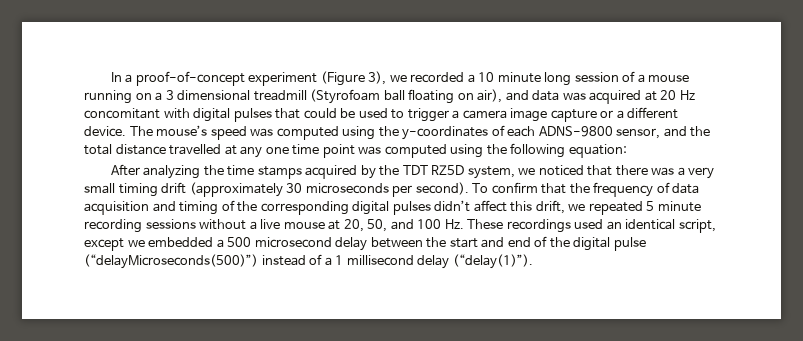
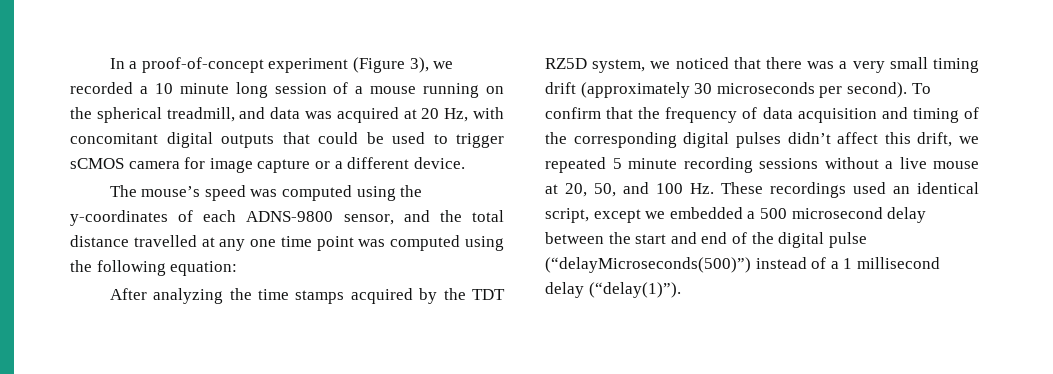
- In a proof-of-concept experiment (Figure 3), we recorded a 10 minute long session of a mouse running on a 3 dimensional treadmill (Styrofoam ball floating on air), and data was acquired at 20 Hz concomitant with digital pulses that could be used to trigger a camera image capture or a different device. The mouse’s speed was computed using the y-coordinates of each ADNS-9800 sensor, and the total distance travelled at any one time point was computed using the following equation:
+ In a proof-of-concept experiment (Figure 3), we recorded a 10 minute long session of a mouse running on the spherical treadmill, and data was acquired at 20 Hz, with concomitant digital outputs that could be used to trigger sCMOS camera for image capture or a different device.
+ The mouse’s speed was computed using the y-coordinates of each ADNS-9800 sensor, and the total distance travelled at any one time point was computed using the following equation:

